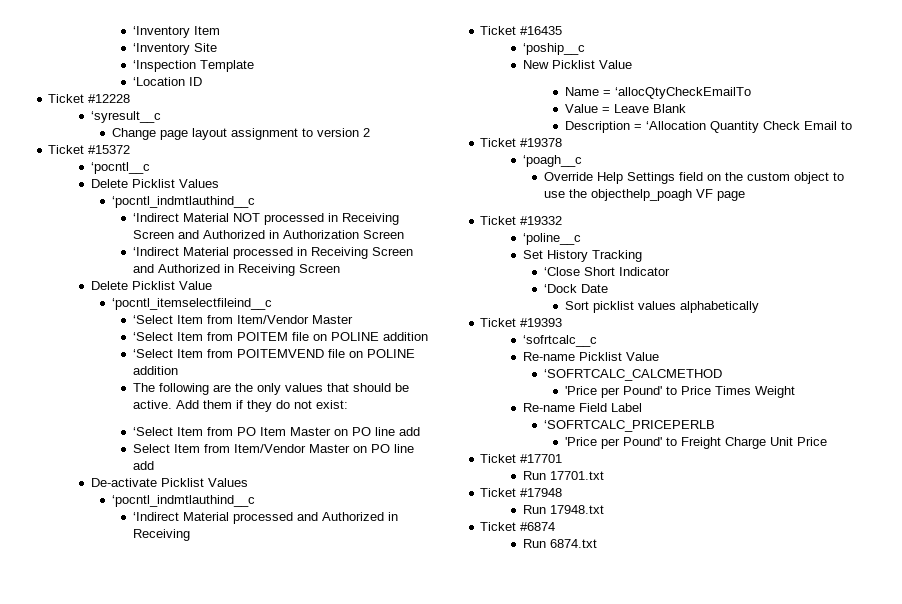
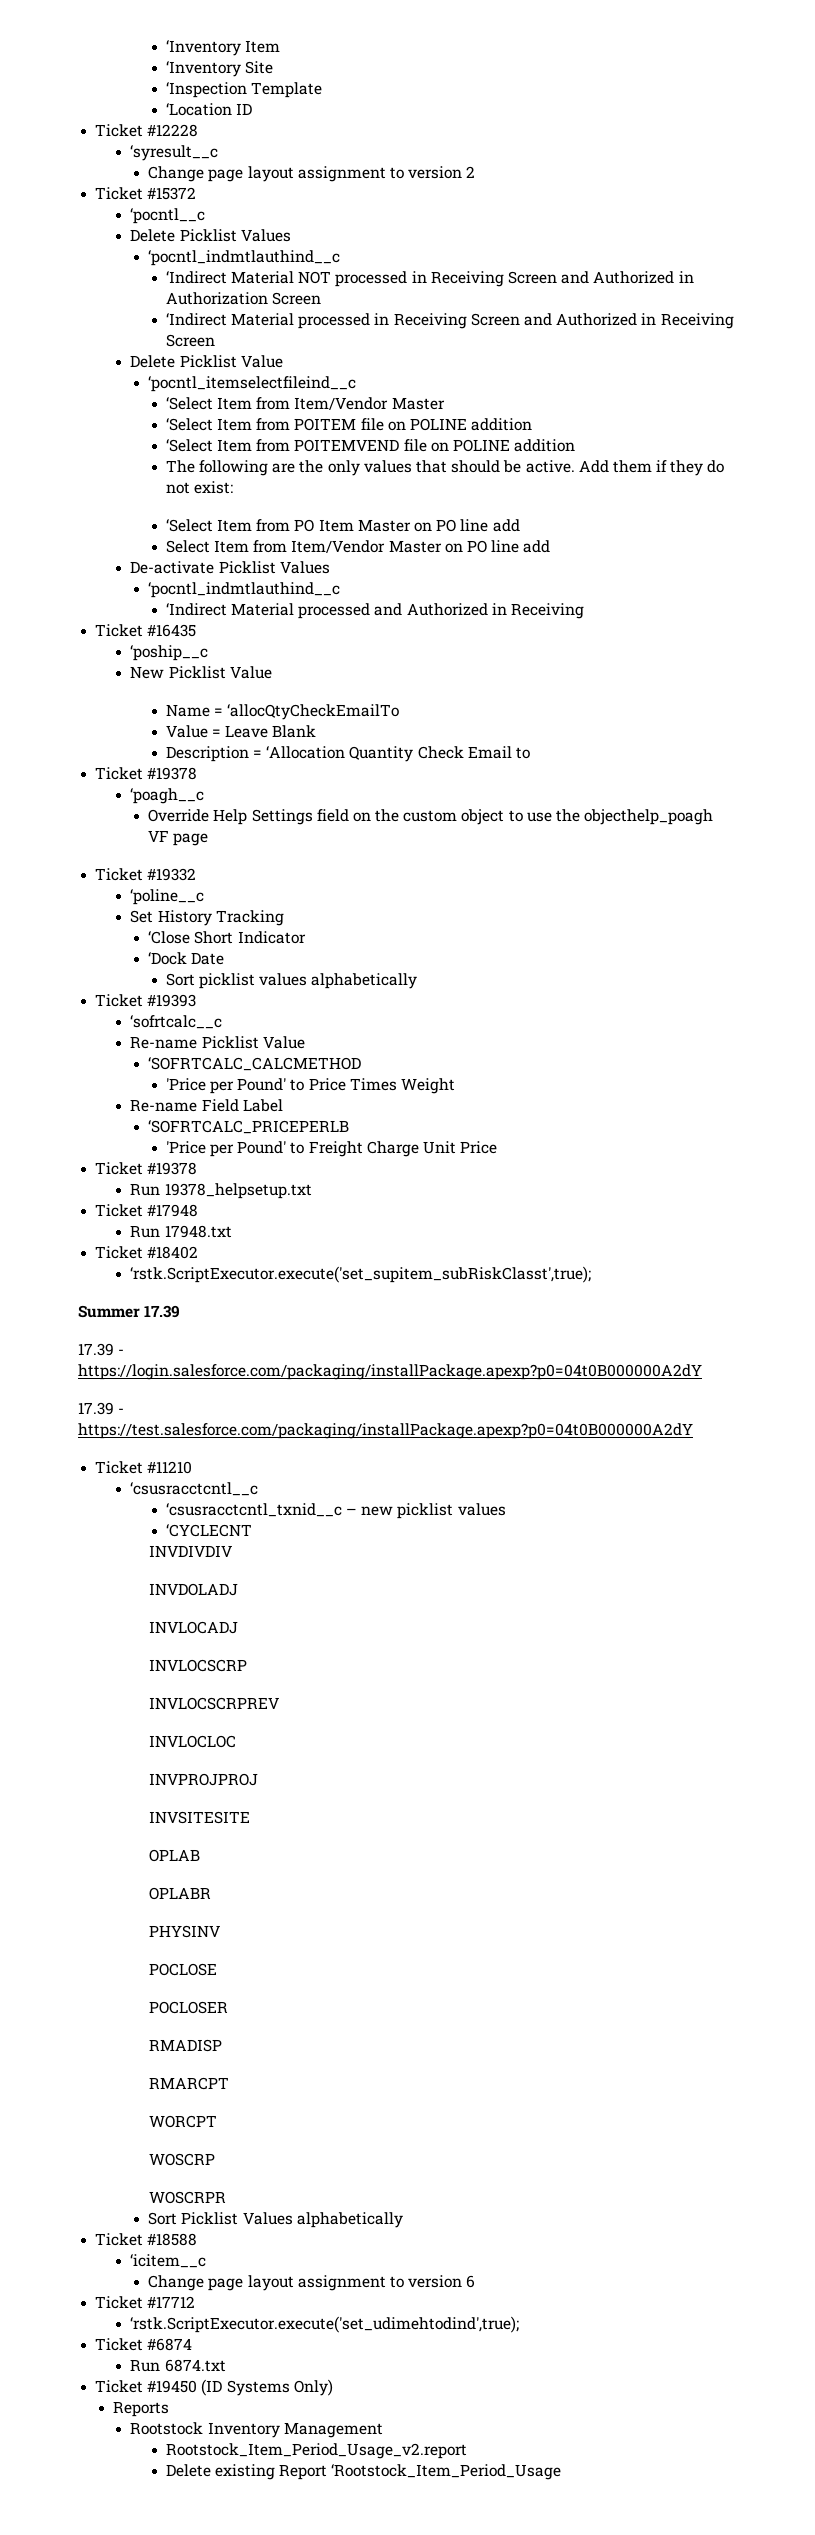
  'Price per Pound' to Freight Charge Unit Price
- Ticket #17701
- Run 17701.txt
+ Ticket #19378
+ Run 19378_helpsetup.txt
+ Ticket #18402
+ ‘rstk.ScriptExecutor.execute('set_supitem_subRiskClasst',true);
+ Summer 17.39
+ 17.39 - https://login.salesforce.com/packaging/installPackage.apexp?p0=04t0B000000A2dY
+ 17.39 - https://test.salesforce.com/packaging/installPackage.apexp?p0=04t0B000000A2dY
+ Ticket #11210
+ ‘csusracctcntl__c
+ ‘csusracctcntl_txnid__c – new picklist values
+ ‘CYCLECNT
+ INVDIVDIV
+ INVDOLADJ
+ INVLOCADJ
+ INVLOCSCRP
+ INVLOCSCRPREV
+ INVLOCLOC
+ INVPROJPROJ
+ INVSITESITE
+ OPLAB
+ OPLABR
+ PHYSINV
+ POCLOSE
+ POCLOSER
+ RMADISP
+ RMARCPT
+ WORCPT
+ WOSCRP
+ WOSCRPR
+ Sort Picklist Values alphabetically
+ Ticket #18588
+ ‘icitem__c
+ Change page layout assignment to version 6
+ Ticket #17712
+ ‘rstk.ScriptExecutor.execute('set_udimehtodind',true);
  Ticket #6874
  Run 6874.txt
+ Ticket #19450 (ID Systems Only)
+ Reports
+ Rootstock Inventory Management
+ Rootstock_Item_Period_Usage_v2.report
+ Delete existing Report ‘Rootstock_Item_Period_Usage

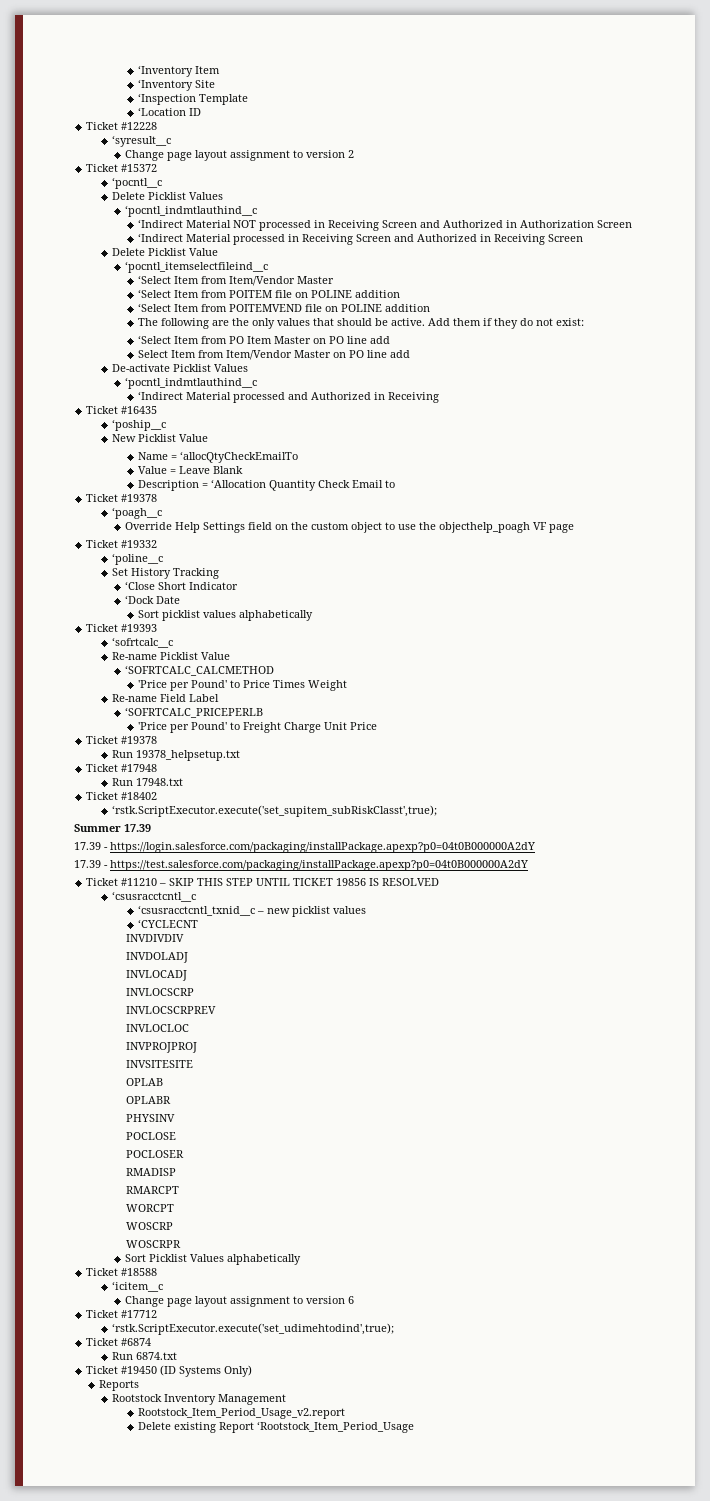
- Ticket #11210
+ Ticket #11210 – SKIP THIS STEP UNTIL TICKET 19856 IS RESOLVED

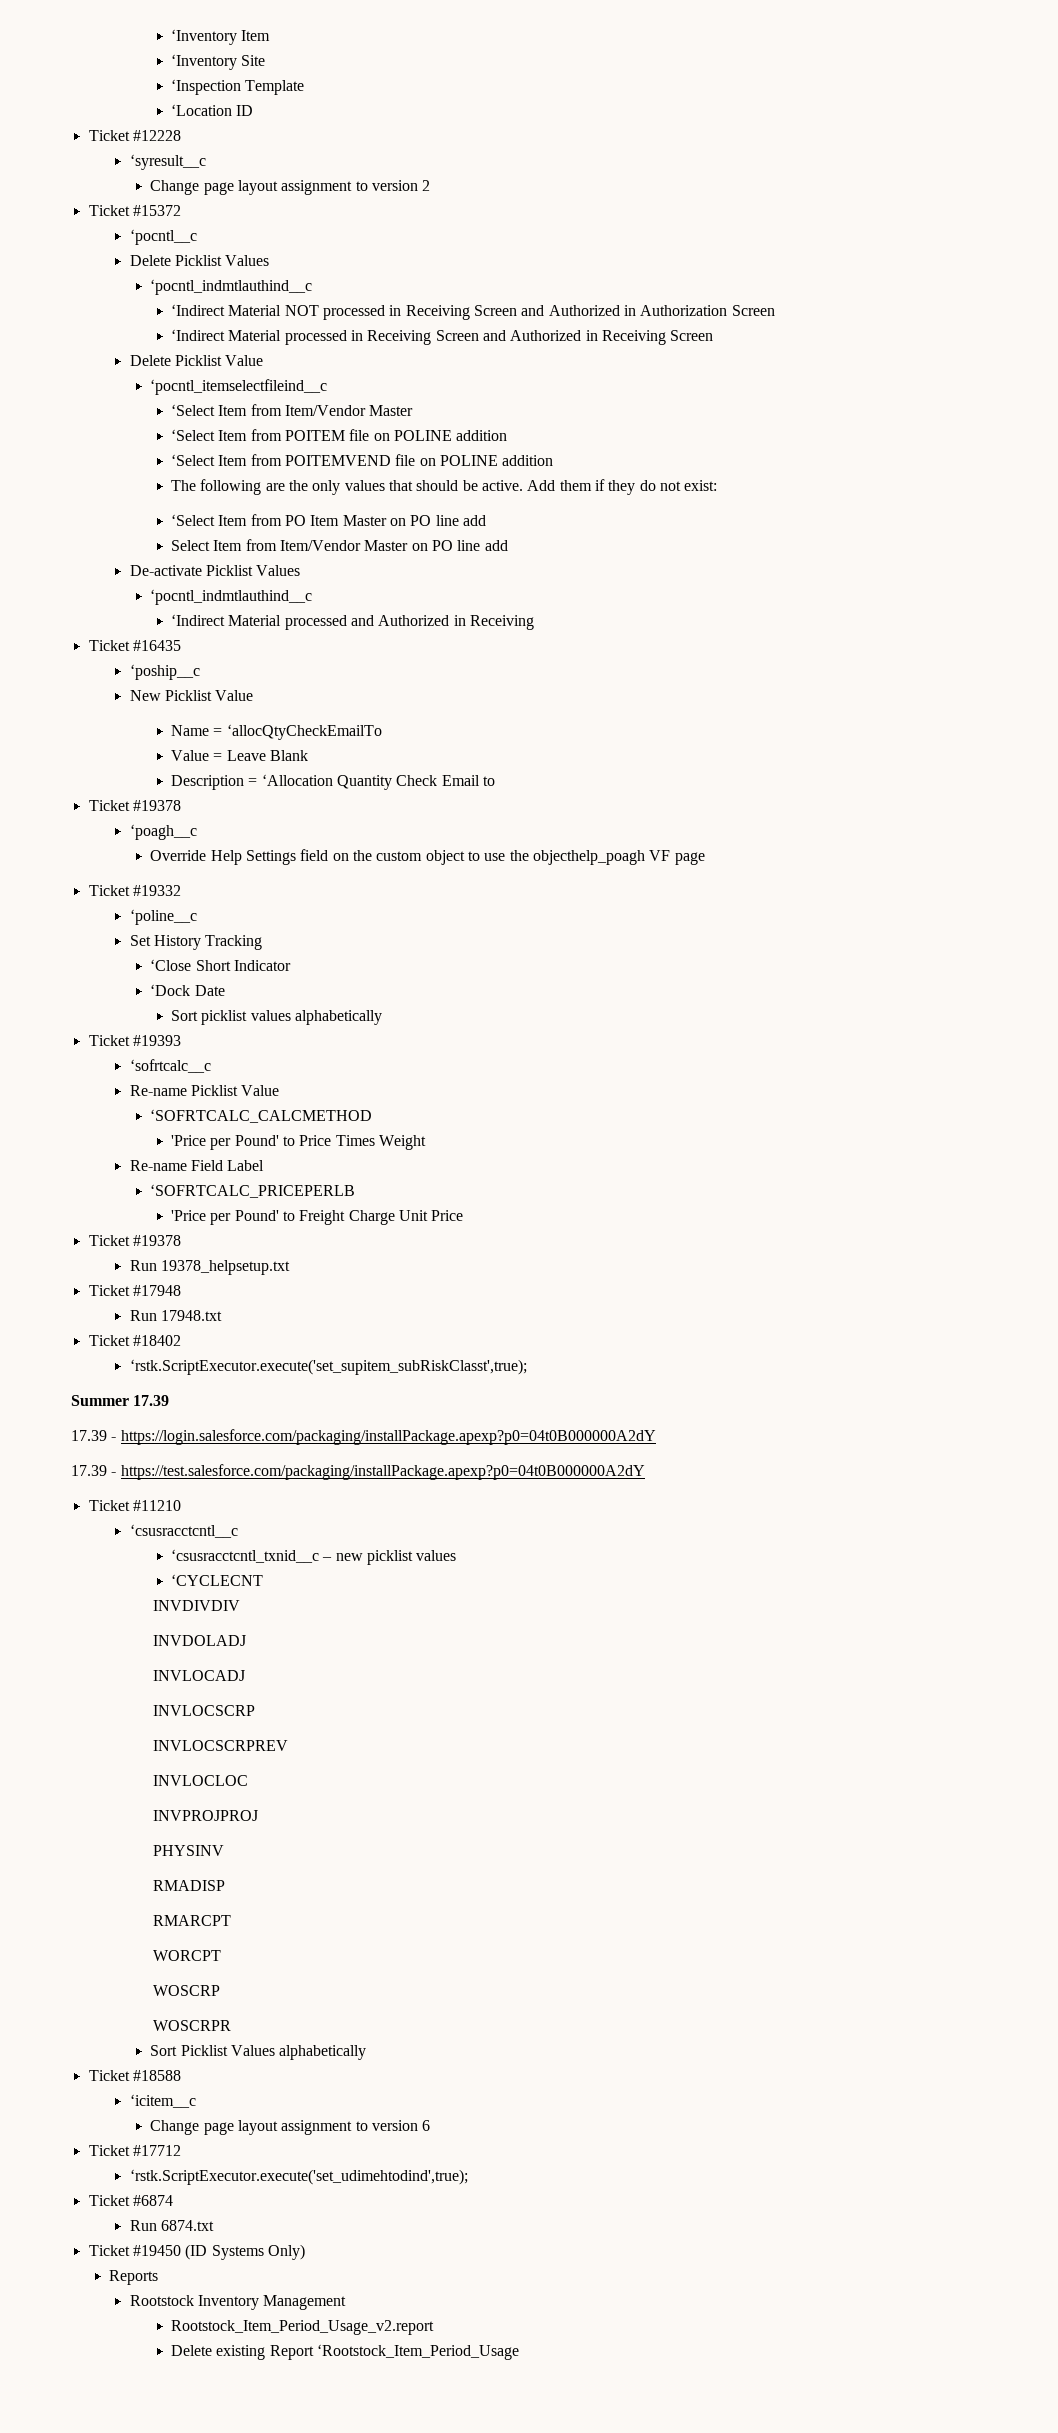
- Ticket #11210 – SKIP THIS STEP UNTIL TICKET 19856 IS RESOLVED
+ Ticket #11210
- INVSITESITE
- OPLAB
- OPLABR
- POCLOSE
- POCLOSER

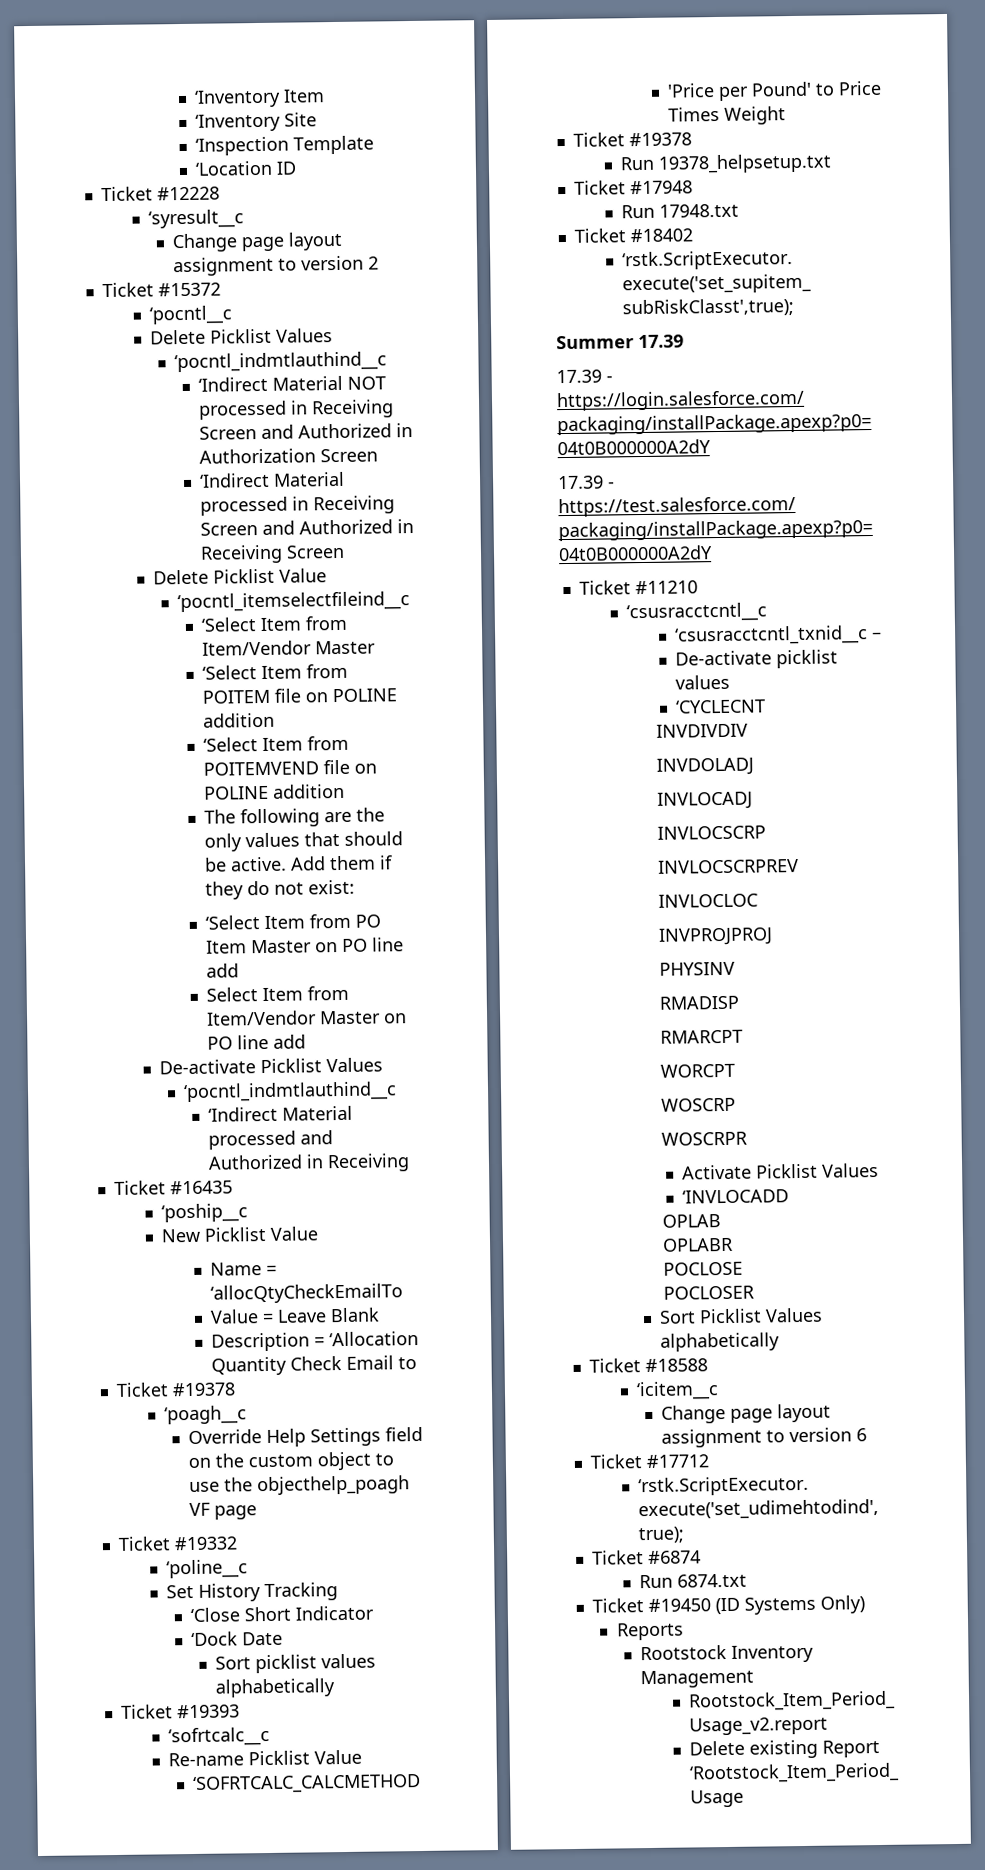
- Re-name Field Label
- ‘SOFRTCALC_PRICEPERLB
- 'Price per Pound' to Freight Charge Unit Price
- ‘csusracctcntl_txnid__c – new picklist values
+ ‘csusracctcntl_txnid__c –
+ De-activate picklist values
+ Activate Picklist Values
+ ‘INVLOCADD
+ OPLAB
+ OPLABR
+ POCLOSE
+ POCLOSER

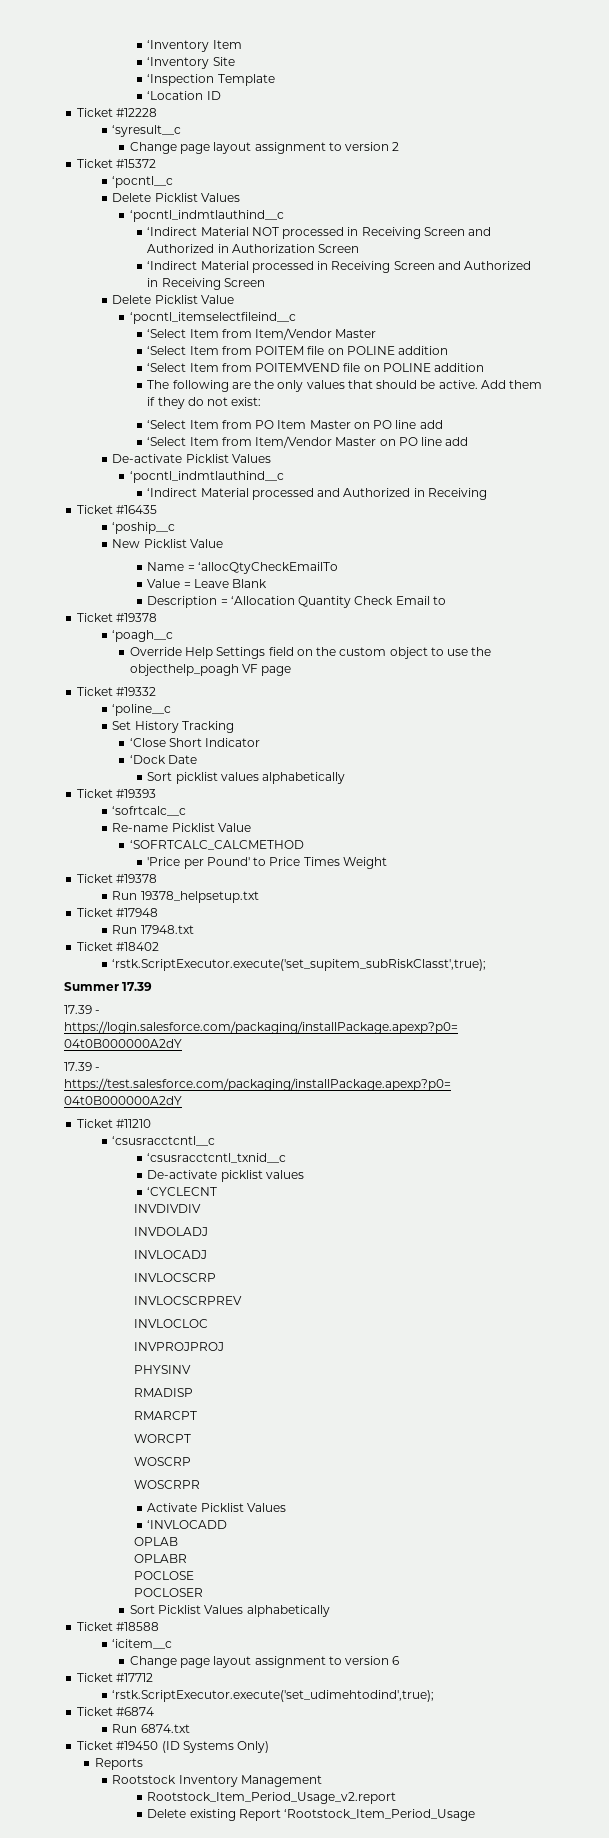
- Select Item from Item/Vendor Master on PO line add
+ ‘Select Item from Item/Vendor Master on PO line add
- ‘csusracctcntl_txnid__c –
+ ‘csusracctcntl_txnid__c

